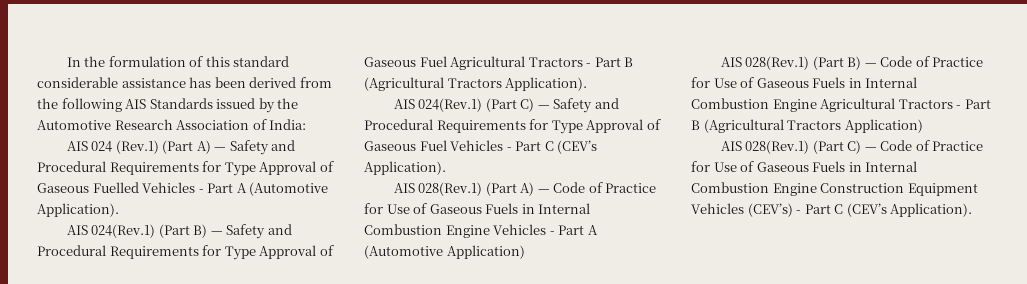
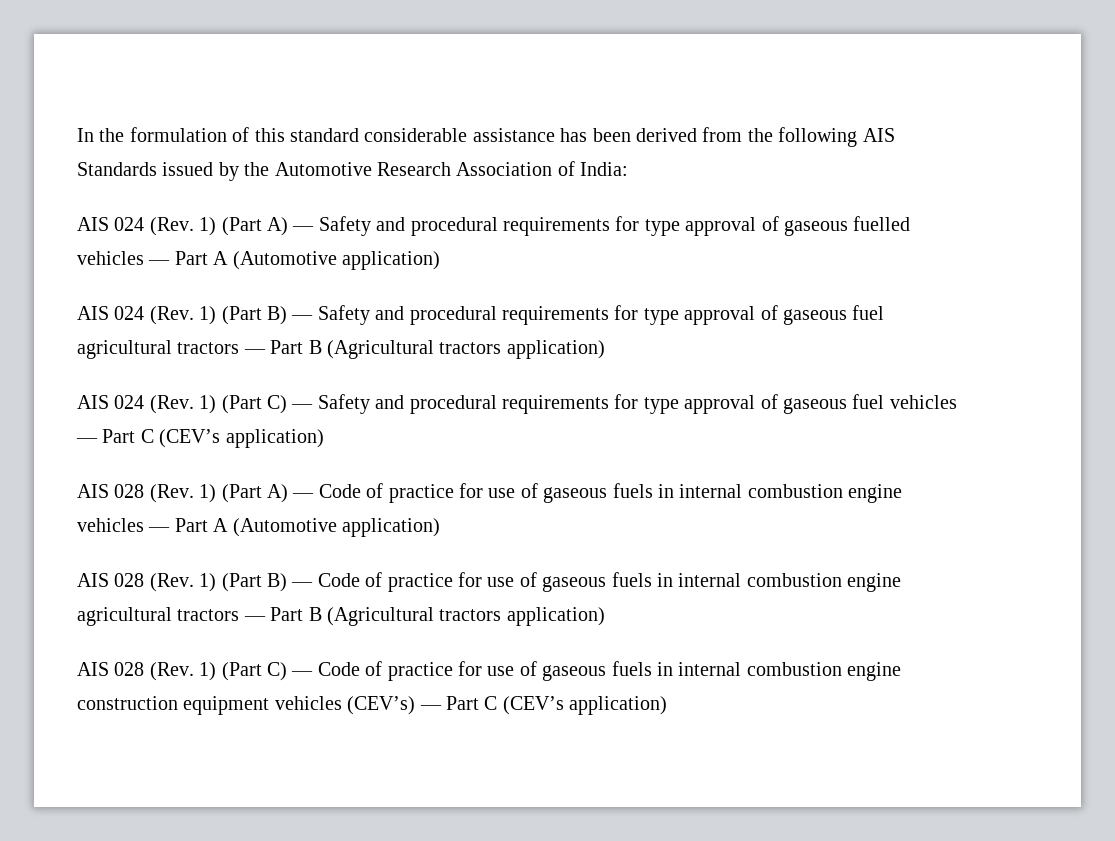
- AIS 024 (Rev.1) (Part A) — Safety and Procedural Requirements for Type Approval of Gaseous Fuelled Vehicles - Part A (Automotive Application).
- AIS 024(Rev.1) (Part B) — Safety and Procedural Requirements for Type Approval of Gaseous Fuel Agricultural Tractors - Part B (Agricultural Tractors Application).
- AIS 024(Rev.1) (Part C) — Safety and Procedural Requirements for Type Approval of Gaseous Fuel Vehicles - Part C (CEV’s Application).
- AIS 028(Rev.1) (Part A) — Code of Practice for Use of Gaseous Fuels in Internal Combustion Engine Vehicles - Part A (Automotive Application)
- AIS 028(Rev.1) (Part B) — Code of Practice for Use of Gaseous Fuels in Internal Combustion Engine Agricultural Tractors - Part B (Agricultural Tractors Application)
- AIS 028(Rev.1) (Part C) — Code of Practice for Use of Gaseous Fuels in Internal Combustion Engine Construction Equipment Vehicles (CEV’s) - Part C (CEV’s Application).
+ AIS 024 (Rev. 1) (Part A) — Safety and procedural requirements for type approval of gaseous fuelled vehicles — Part A (Automotive application)
+ AIS 024 (Rev. 1) (Part B) — Safety and procedural requirements for type approval of gaseous fuel agricultural tractors — Part B (Agricultural tractors application)
+ AIS 024 (Rev. 1) (Part C) — Safety and procedural requirements for type approval of gaseous fuel vehicles — Part C (CEV’s application)
+ AIS 028 (Rev. 1) (Part A) — Code of practice for use of gaseous fuels in internal combustion engine vehicles — Part A (Automotive application)
+ AIS 028 (Rev. 1) (Part B) — Code of practice for use of gaseous fuels in internal combustion engine agricultural tractors — Part B (Agricultural tractors application)
+ AIS 028 (Rev. 1) (Part C) — Code of practice for use of gaseous fuels in internal combustion engine construction equipment vehicles (CEV’s) — Part C (CEV’s application)

